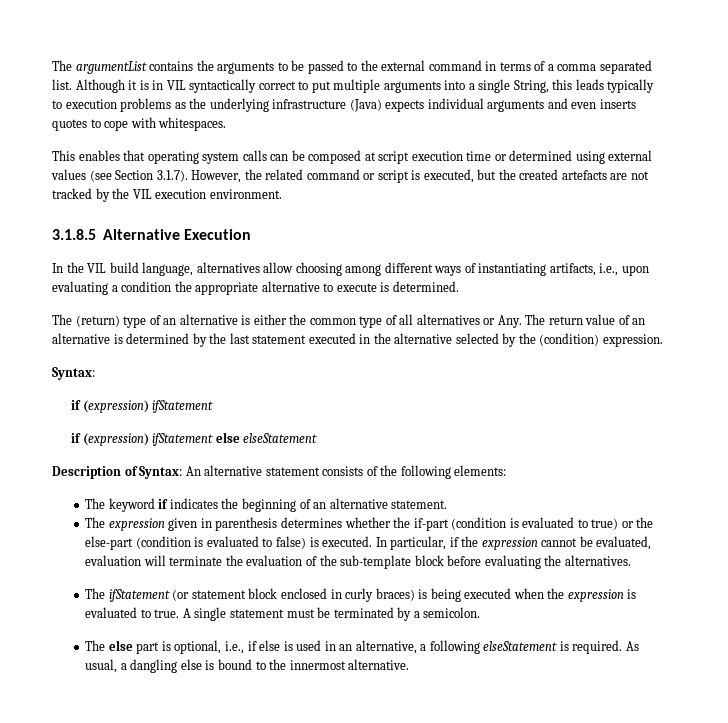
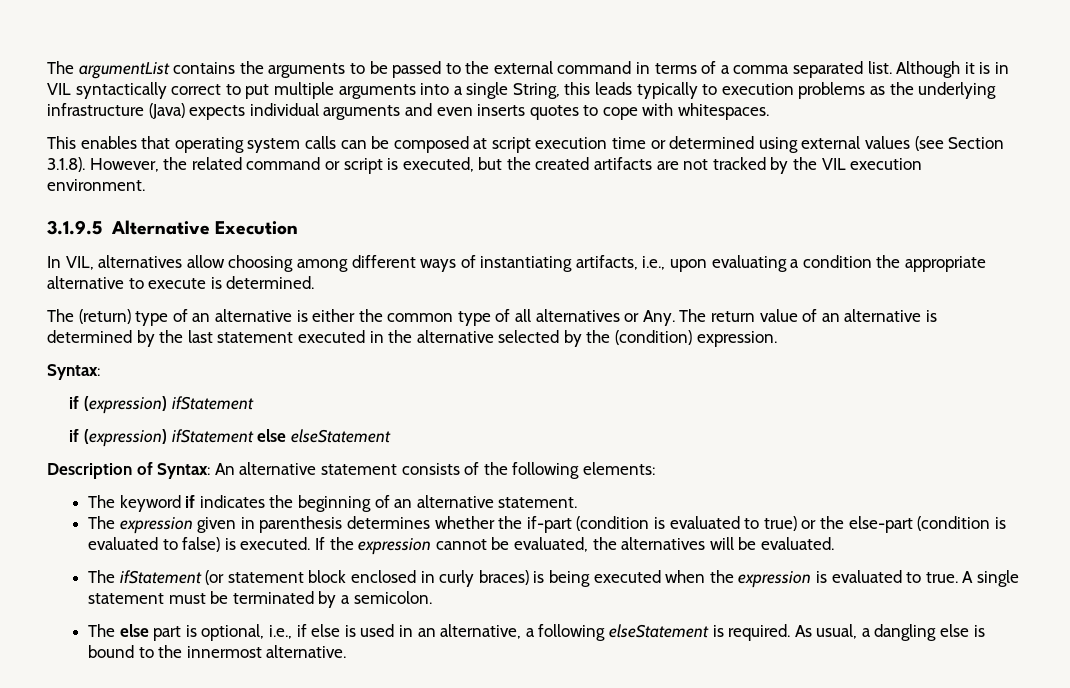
- This enables that operating system calls can be composed at script execution time or determined using external values (see Section 3.1.7). However, the related command or script is executed, but the created artefacts are not tracked by the VIL execution environment.
+ This enables that operating system calls can be composed at script execution time or determined using external values (see Section 3.1.8). However, the related command or script is executed, but the created artifacts are not tracked by the VIL execution environment.
- 3.1.8.5 Alternative Execution
+ 3.1.9.5 Alternative Execution
- In the VIL build language, alternatives allow choosing among different ways of instantiating artifacts, i.e., upon evaluating a condition the appropriate alternative to execute is determined.
+ In VIL, alternatives allow choosing among different ways of instantiating artifacts, i.e., upon evaluating a condition the appropriate alternative to execute is determined.
- In particular, if the expression cannot be evaluated, evaluation will terminate the evaluation of the sub-template block before evaluating the alternatives.
+ If the expression cannot be evaluated, the alternatives will be evaluated.

